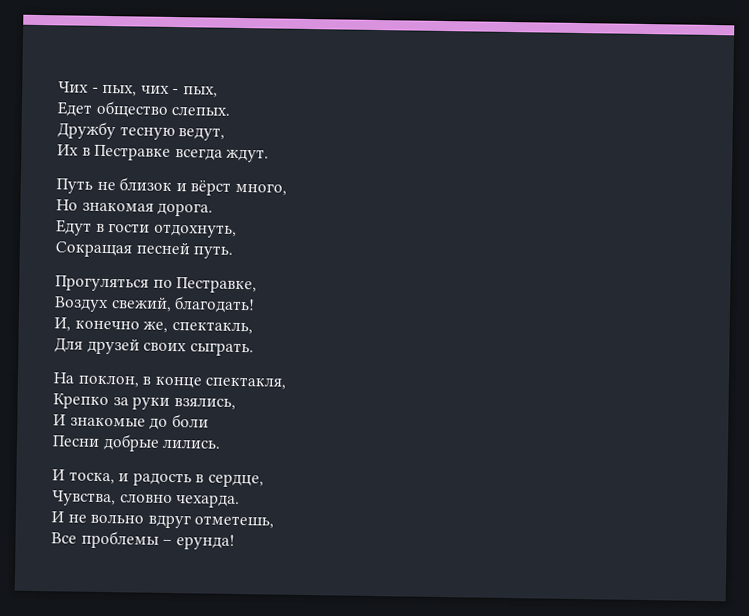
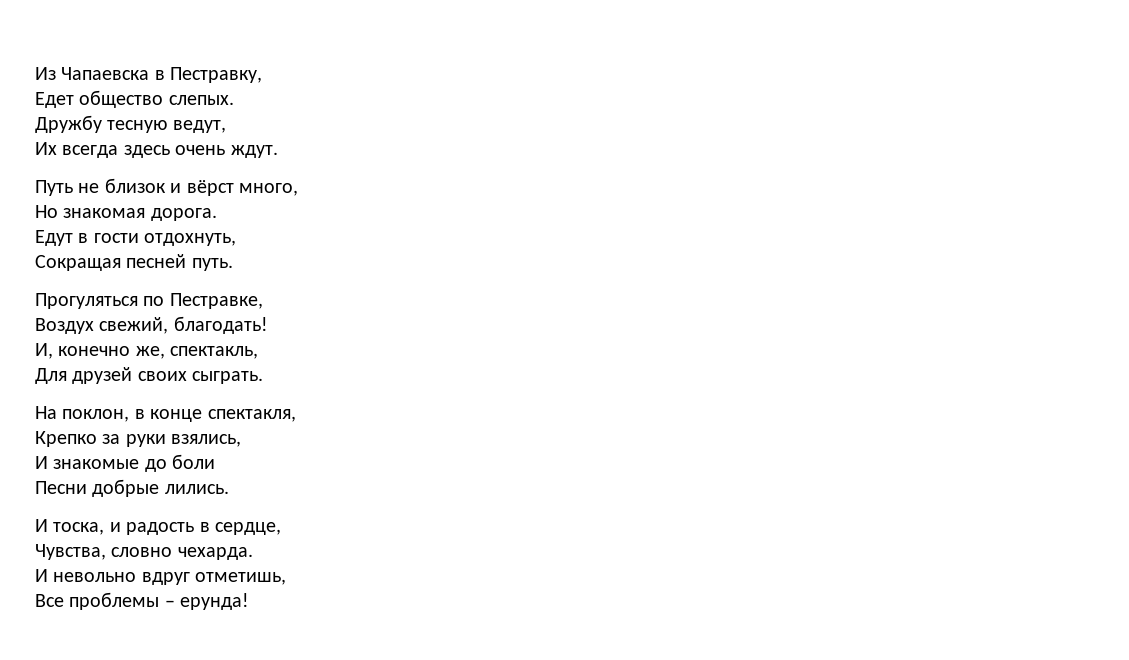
- Чих - пых, чих - пых,
+ Из Чапаевска в Пестравку,
- Их в Пестравке всегда ждут.
+ Их всегда здесь очень ждут.
- И не вольно вдруг отметешь,
+ И невольно вдруг отметишь,

